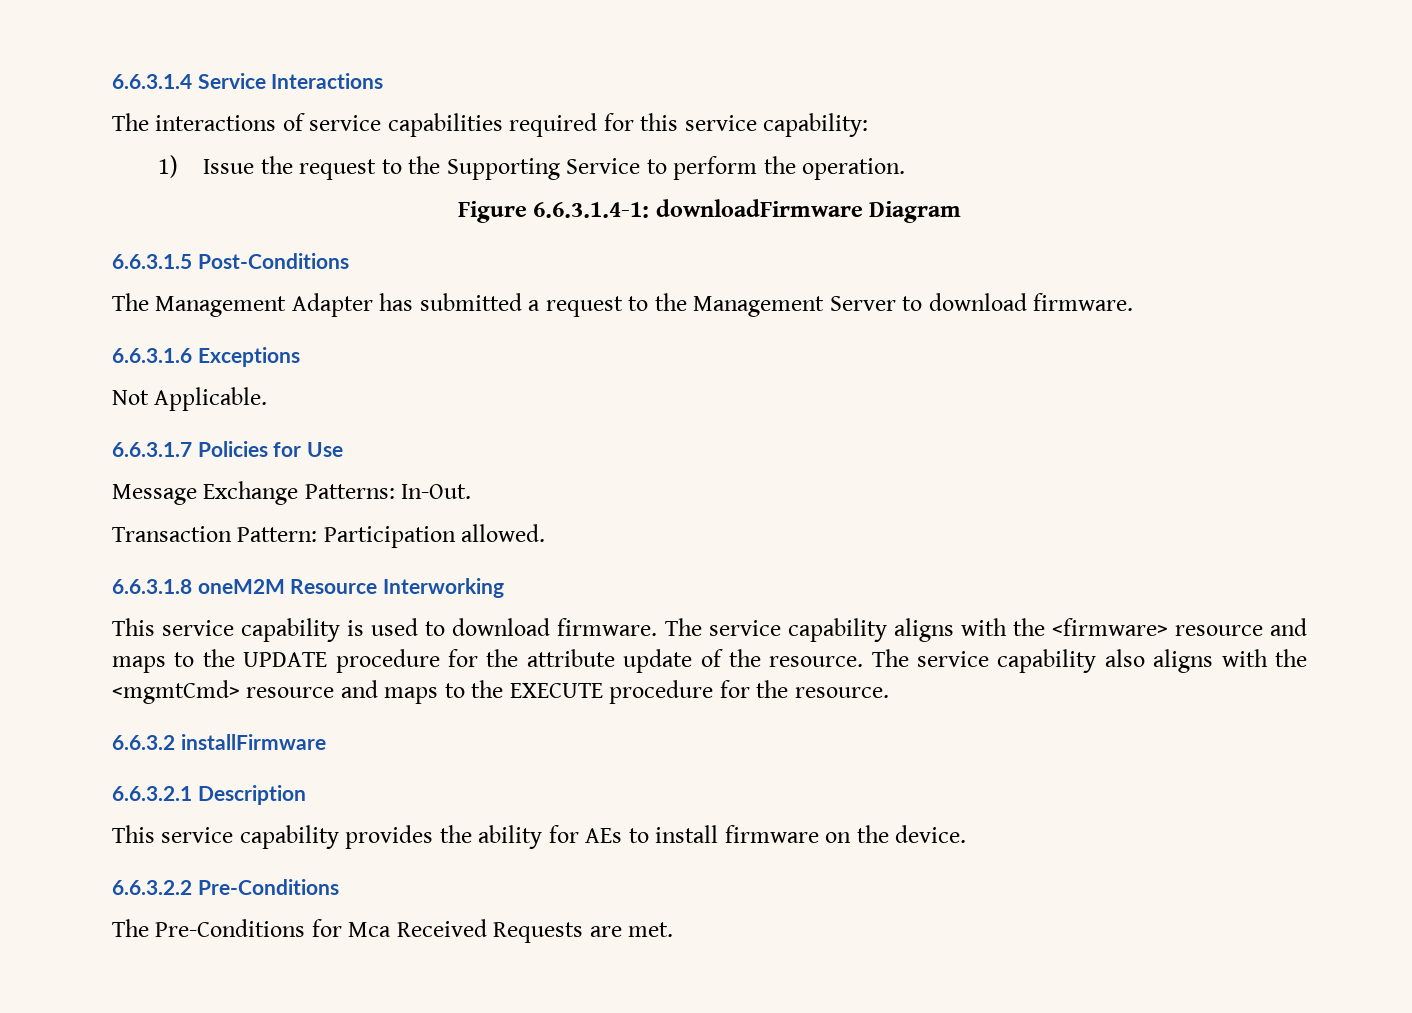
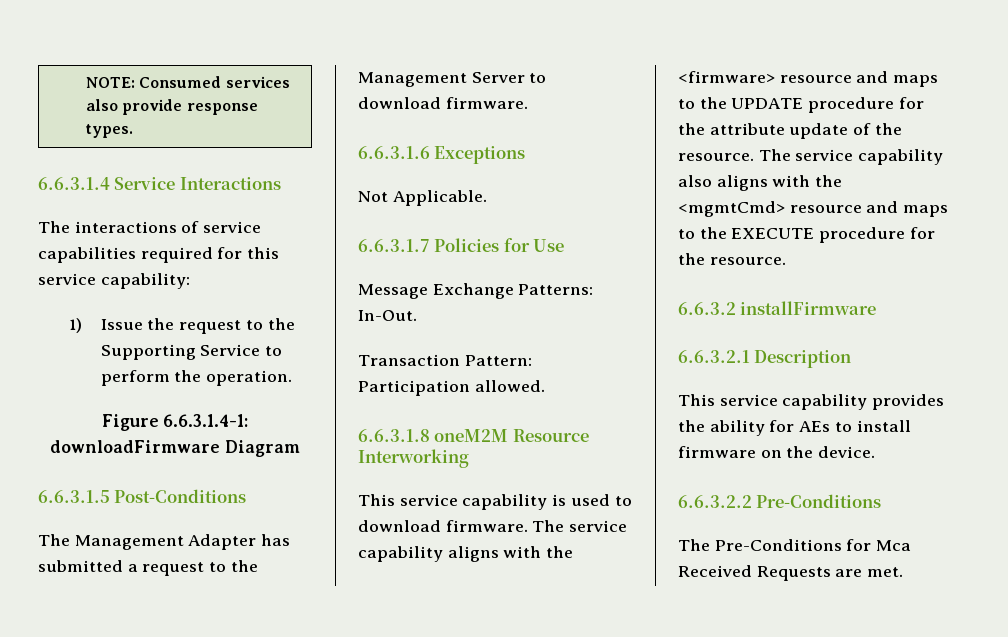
+ NOTE: Consumed services also provide response types.

